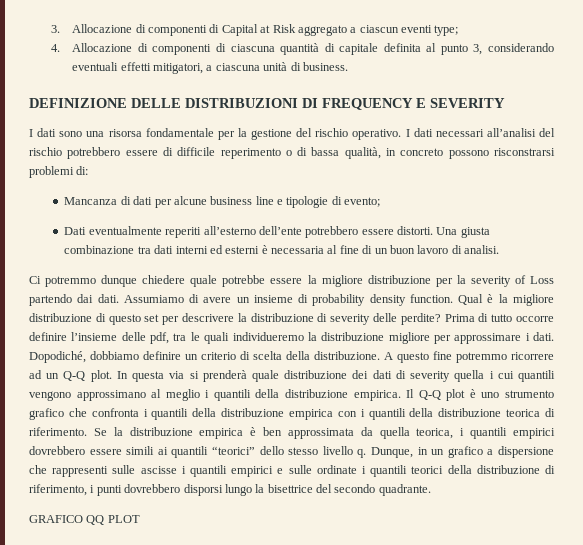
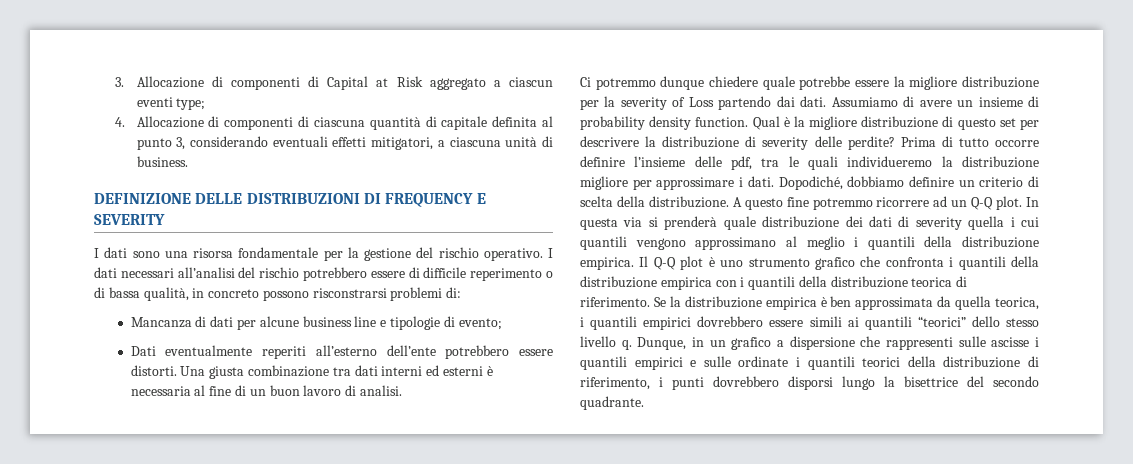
- GRAFICO QQ PLOT

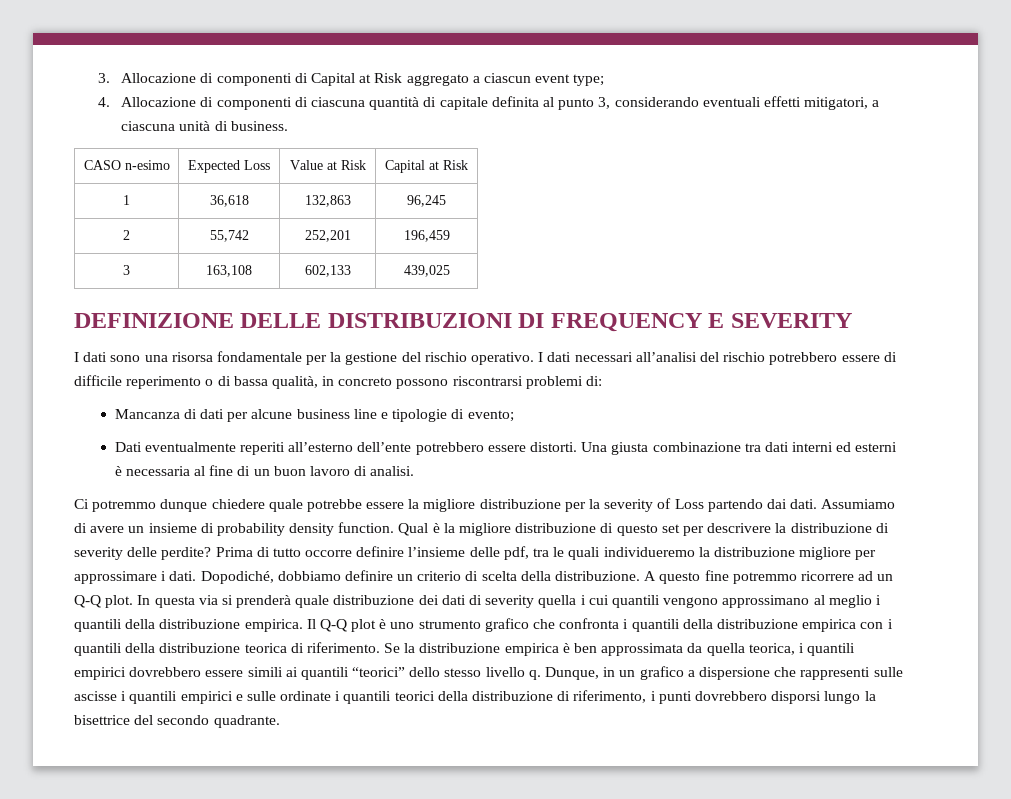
- 3. Allocazione di componenti di Capital at Risk aggregato a ciascun eventi type;
+ 3. Allocazione di componenti di Capital at Risk aggregato a ciascun event type;
+ CASO n-esimo | Expected Loss | Value at Risk | Capital at Risk
+ 1 | 36,618 | 132,863 | 96,245
+ 2 | 55,742 | 252,201 | 196,459
+ 3 | 163,108 | 602,133 | 439,025
- I dati necessari all’analisi del rischio potrebbero essere di difficile reperimento o di bassa qualità, in concreto possono risconstrarsi problemi di:
+ I dati necessari all’analisi del rischio potrebbero essere di difficile reperimento o di bassa qualità, in concreto possono riscontrarsi problemi di:

